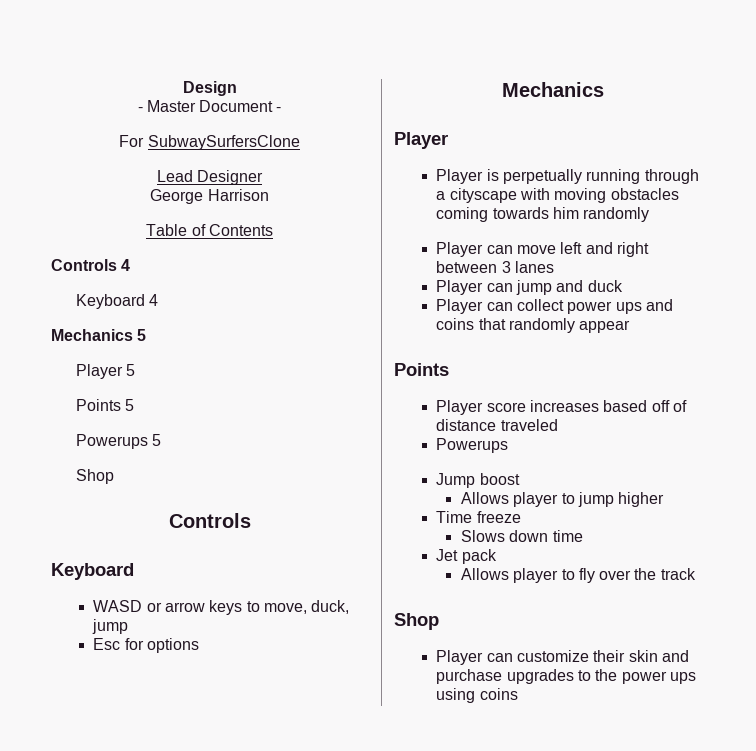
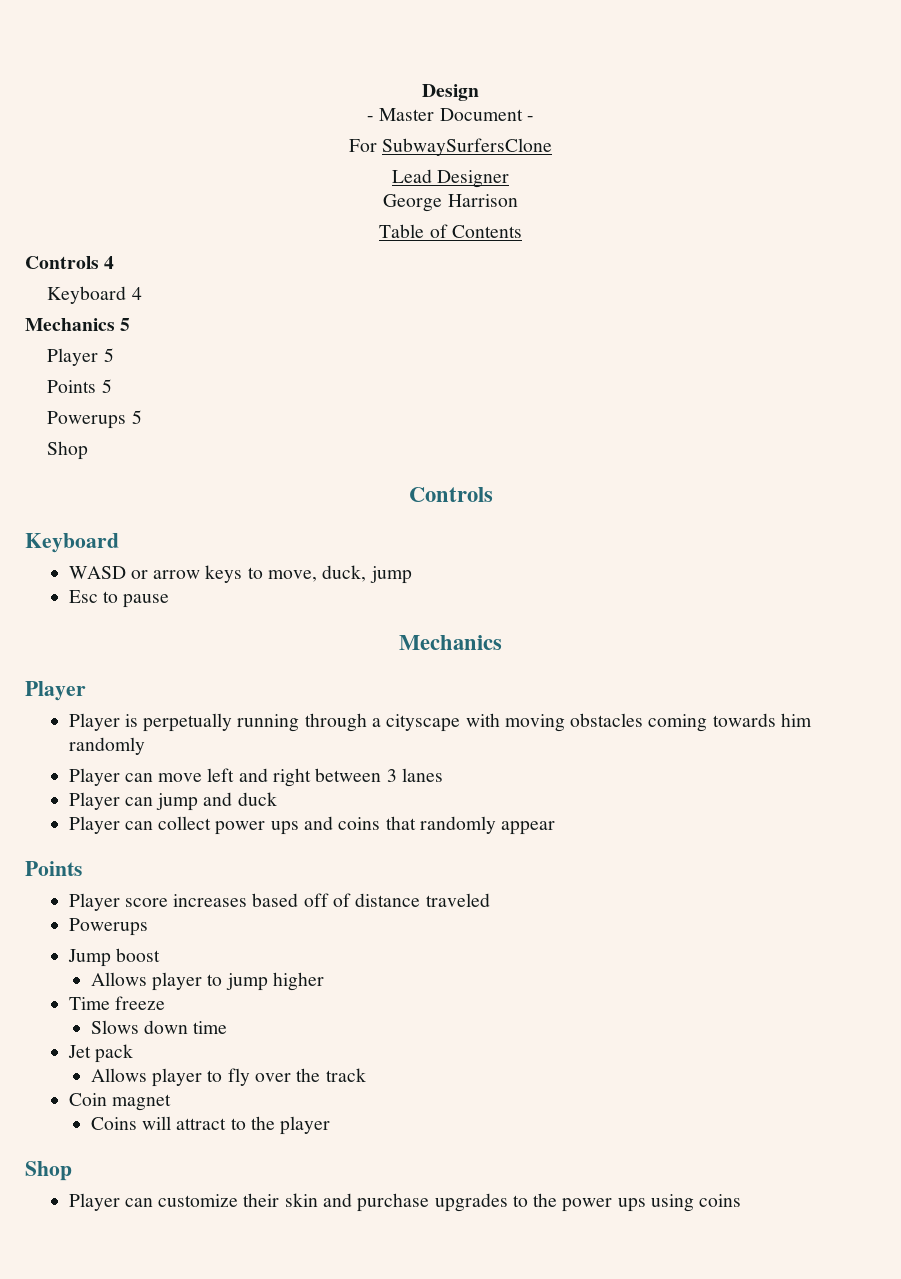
- Esc for options
+ Esc to pause
+ Coin magnet
+ Coins will attract to the player

